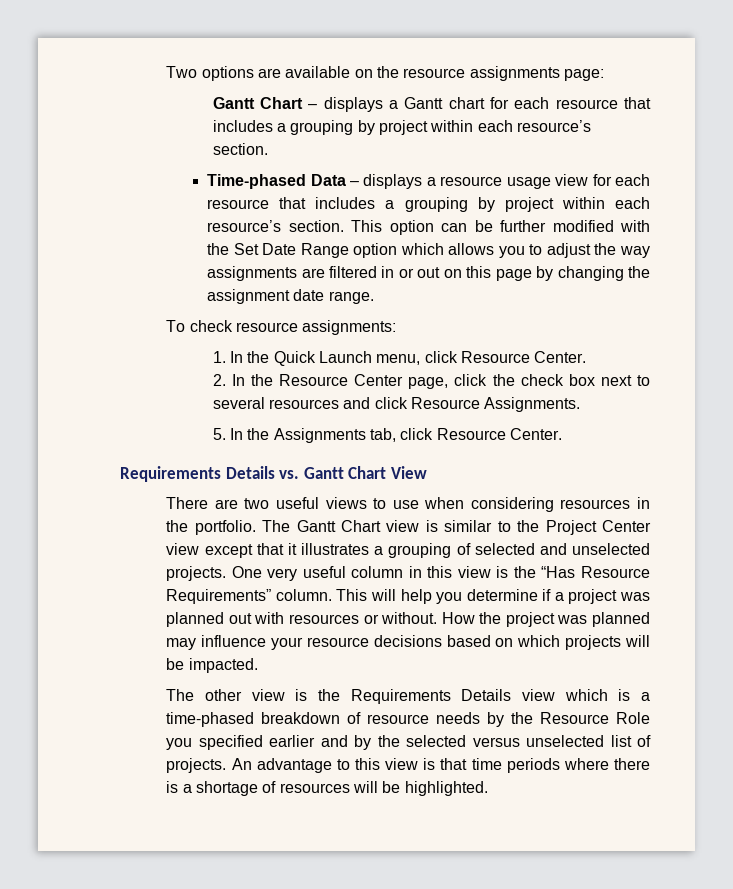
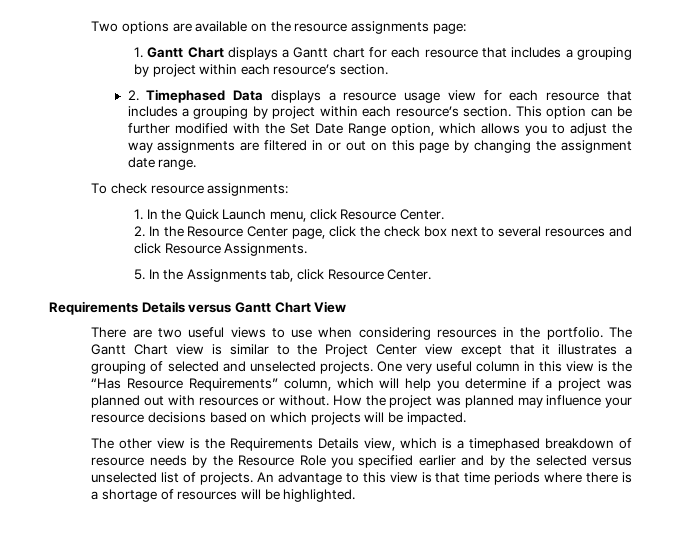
- Gantt Chart – displays a Gantt chart for each resource that includes a grouping by project within each resource’s section.
+ 1. Gantt Chart displays a Gantt chart for each resource that includes a grouping by project within each resource’s section.
- Time-phased Data – displays a resource usage view for each resource that includes a grouping by project within each resource’s section.
+ 2. Timephased Data displays a resource usage view for each resource that includes a grouping by project within each resource’s section.
- This option can be further modified with the Set Date Range option which allows you to adjust the way assignments are filtered in or out on this page by changing the assignment date range.
+ This option can be further modified with the Set Date Range option, which allows you to adjust the way assignments are filtered in or out on this page by changing the assignment date range.
- Requirements Details vs. Gantt Chart View
+ Requirements Details versus Gantt Chart View
- One very useful column in this view is the “Has Resource Requirements” column. This will help you determine if a project was planned out with resources or without.
+ One very useful column in this view is the “Has Resource Requirements” column, which will help you determine if a project was planned out with resources or without.
- The other view is the Requirements Details view which is a time-phased breakdown of resource needs by the Resource Role you specified earlier and by the selected versus unselected list of projects.
+ The other view is the Requirements Details view, which is a timephased breakdown of resource needs by the Resource Role you specified earlier and by the selected versus unselected list of projects.

